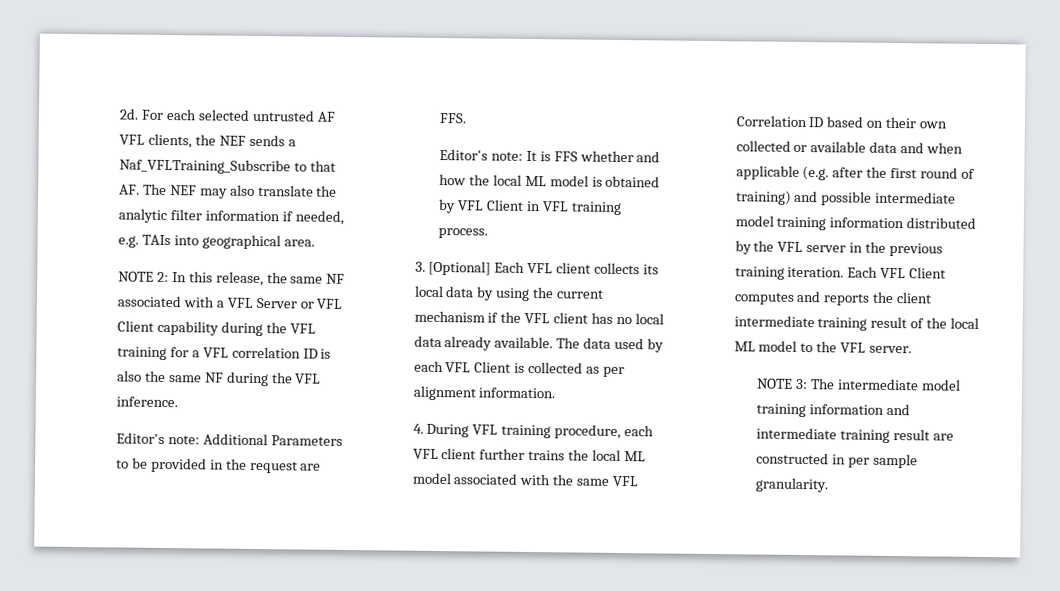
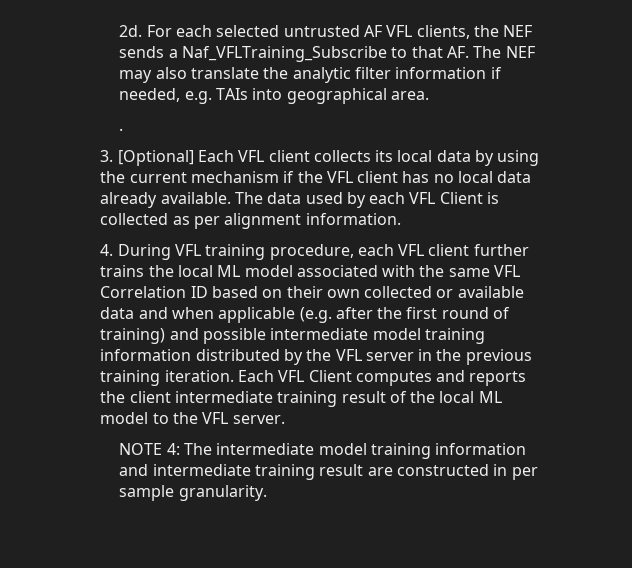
- NOTE 2: In this release, the same NF associated with a VFL Server or VFL Client capability during the VFL training for a VFL correlation ID is also the same NF during the VFL inference.
- Editor's note: Additional Parameters to be provided in the request are FFS.
- Editor's note: It is FFS whether and how the local ML model is obtained by VFL Client in VFL training process.
+ .
- NOTE 3: The intermediate model training information and intermediate training result are constructed in per sample granularity.
+ NOTE 4: The intermediate model training information and intermediate training result are constructed in per sample granularity.

